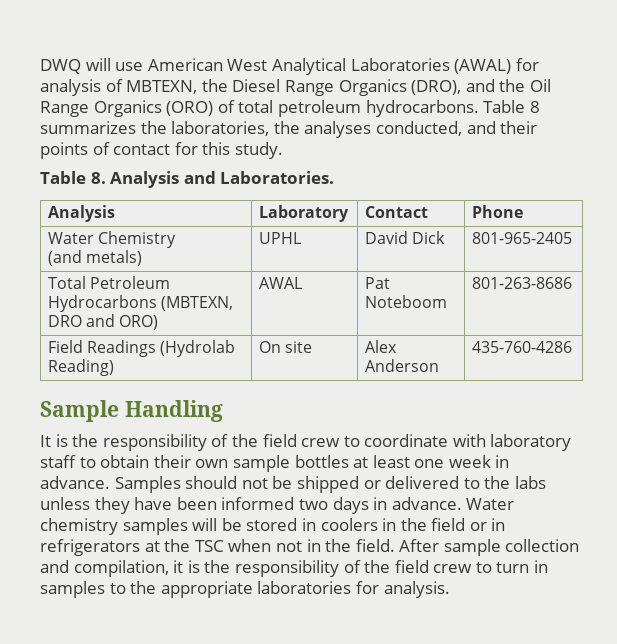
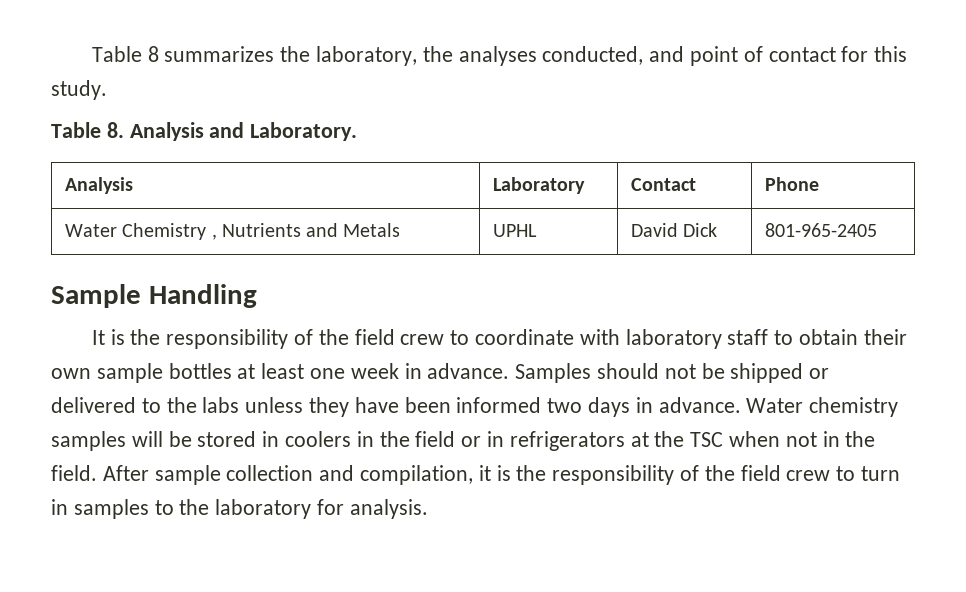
- DWQ will use American West Analytical Laboratories (AWAL) for analysis of MBTEXN, the Diesel Range Organics (DRO), and the Oil Range Organics (ORO) of total petroleum hydrocarbons. Table 8 summarizes the laboratories, the analyses conducted, and their points of contact for this study.
+ Table 8 summarizes the laboratory, the analyses conducted, and point of contact for this study.
- Table 8. Analysis and Laboratories.
+ Table 8. Analysis and Laboratory.
- Water Chemistry
- (and metals) | UPHL | David Dick | 801-965-2405
+ Water Chemistry , Nutrients and Metals | UPHL | David Dick | 801-965-2405
- Total Petroleum Hydrocarbons (MBTEXN, DRO and ORO) | AWAL | Pat Noteboom | 801-263-8686
- Field Readings (Hydrolab Reading) | On site | Alex Anderson | 435-760-4286
- After sample collection and compilation, it is the responsibility of the field crew to turn in samples to the appropriate laboratories for analysis.
+ After sample collection and compilation, it is the responsibility of the field crew to turn in samples to the laboratory for analysis.

